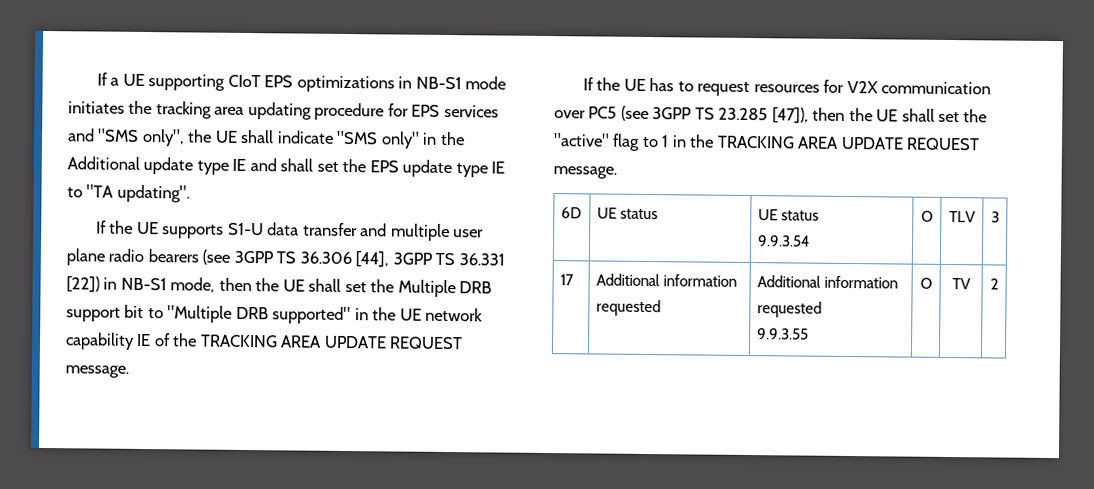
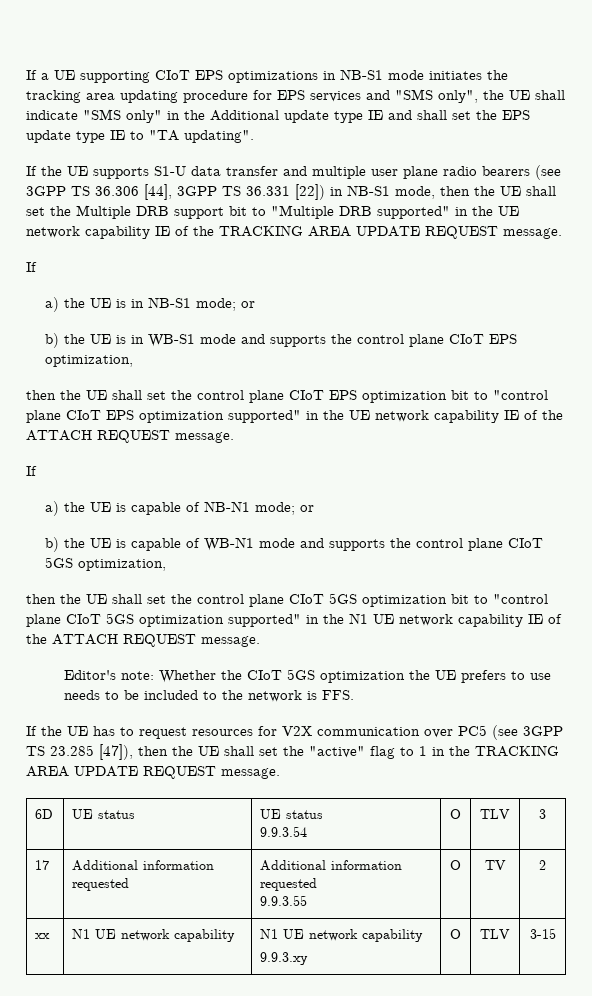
  If the UE supports S1-U data transfer and multiple user plane radio bearers (see 3GPP TS 36.306 [44], 3GPP TS 36.331 [22]) in NB-S1 mode, then the UE shall set the Multiple DRB support bit to "Multiple DRB supported" in the UE network capability IE of the TRACKING AREA UPDATE REQUEST message.
+ If
+ a) the UE is in NB-S1 mode; or
+ b) the UE is in WB-S1 mode and supports the control plane CIoT EPS optimization,
+ then the UE shall set the control plane CIoT EPS optimization bit to "control plane CIoT EPS optimization supported" in the UE network capability IE of the ATTACH REQUEST message.
+ If
+ a) the UE is capable of NB-N1 mode; or
+ b) the UE is capable of WB-N1 mode and supports the control plane CIoT 5GS optimization,
+ then the UE shall set the control plane CIoT 5GS optimization bit to "control plane CIoT 5GS optimization supported" in the N1 UE network capability IE of the ATTACH REQUEST message.
+ Editor's note: Whether the CIoT 5GS optimization the UE prefers to use needs to be included to the network is FFS.
+ xx | N1 UE network capability | N1 UE network capability
+ 9.9.3.xy | O | TLV | 3-15

